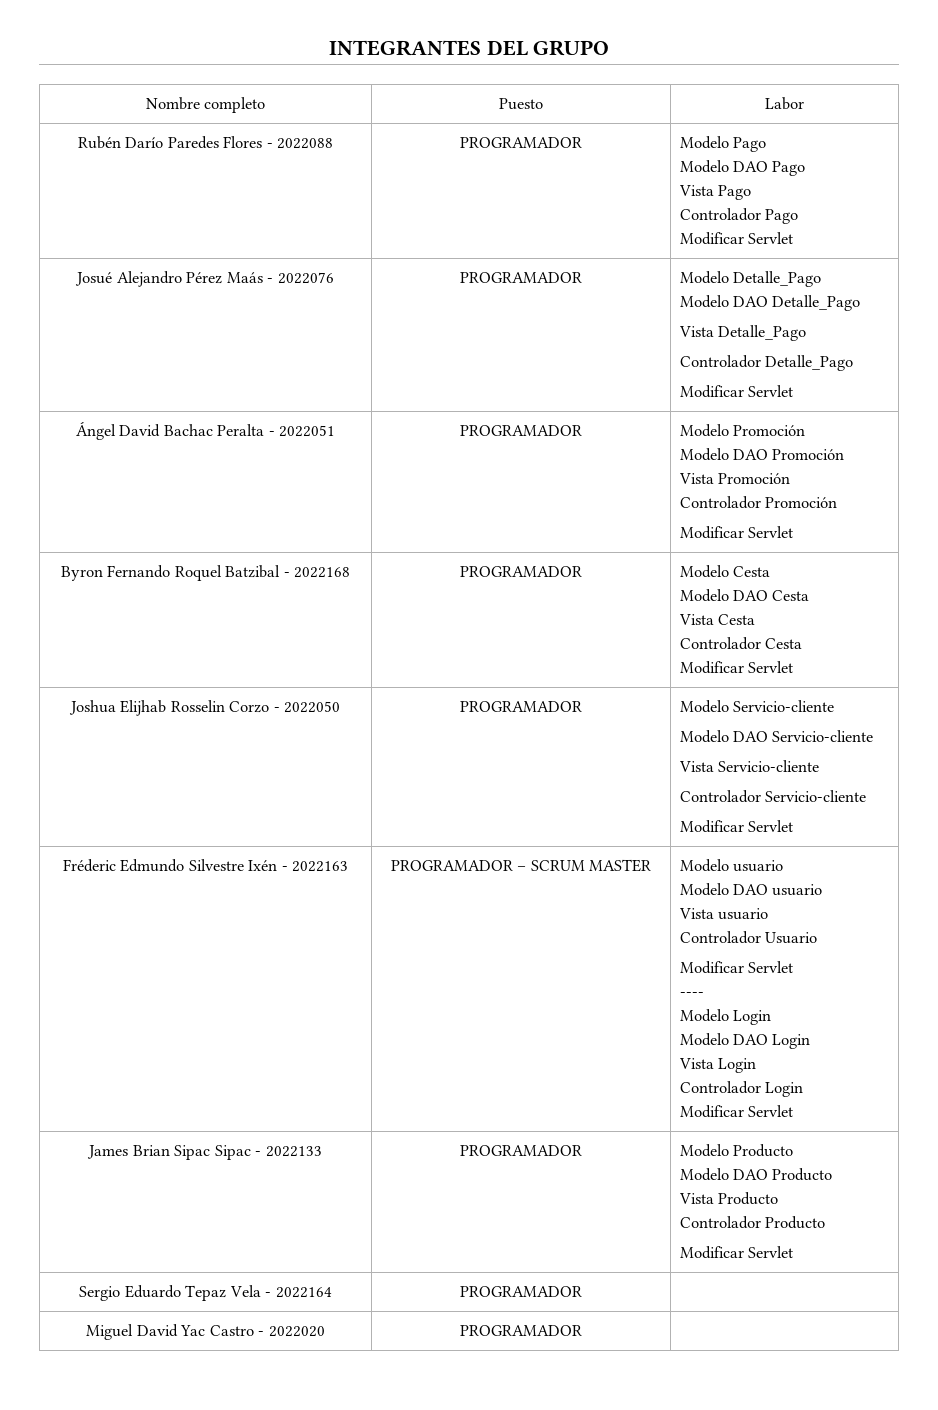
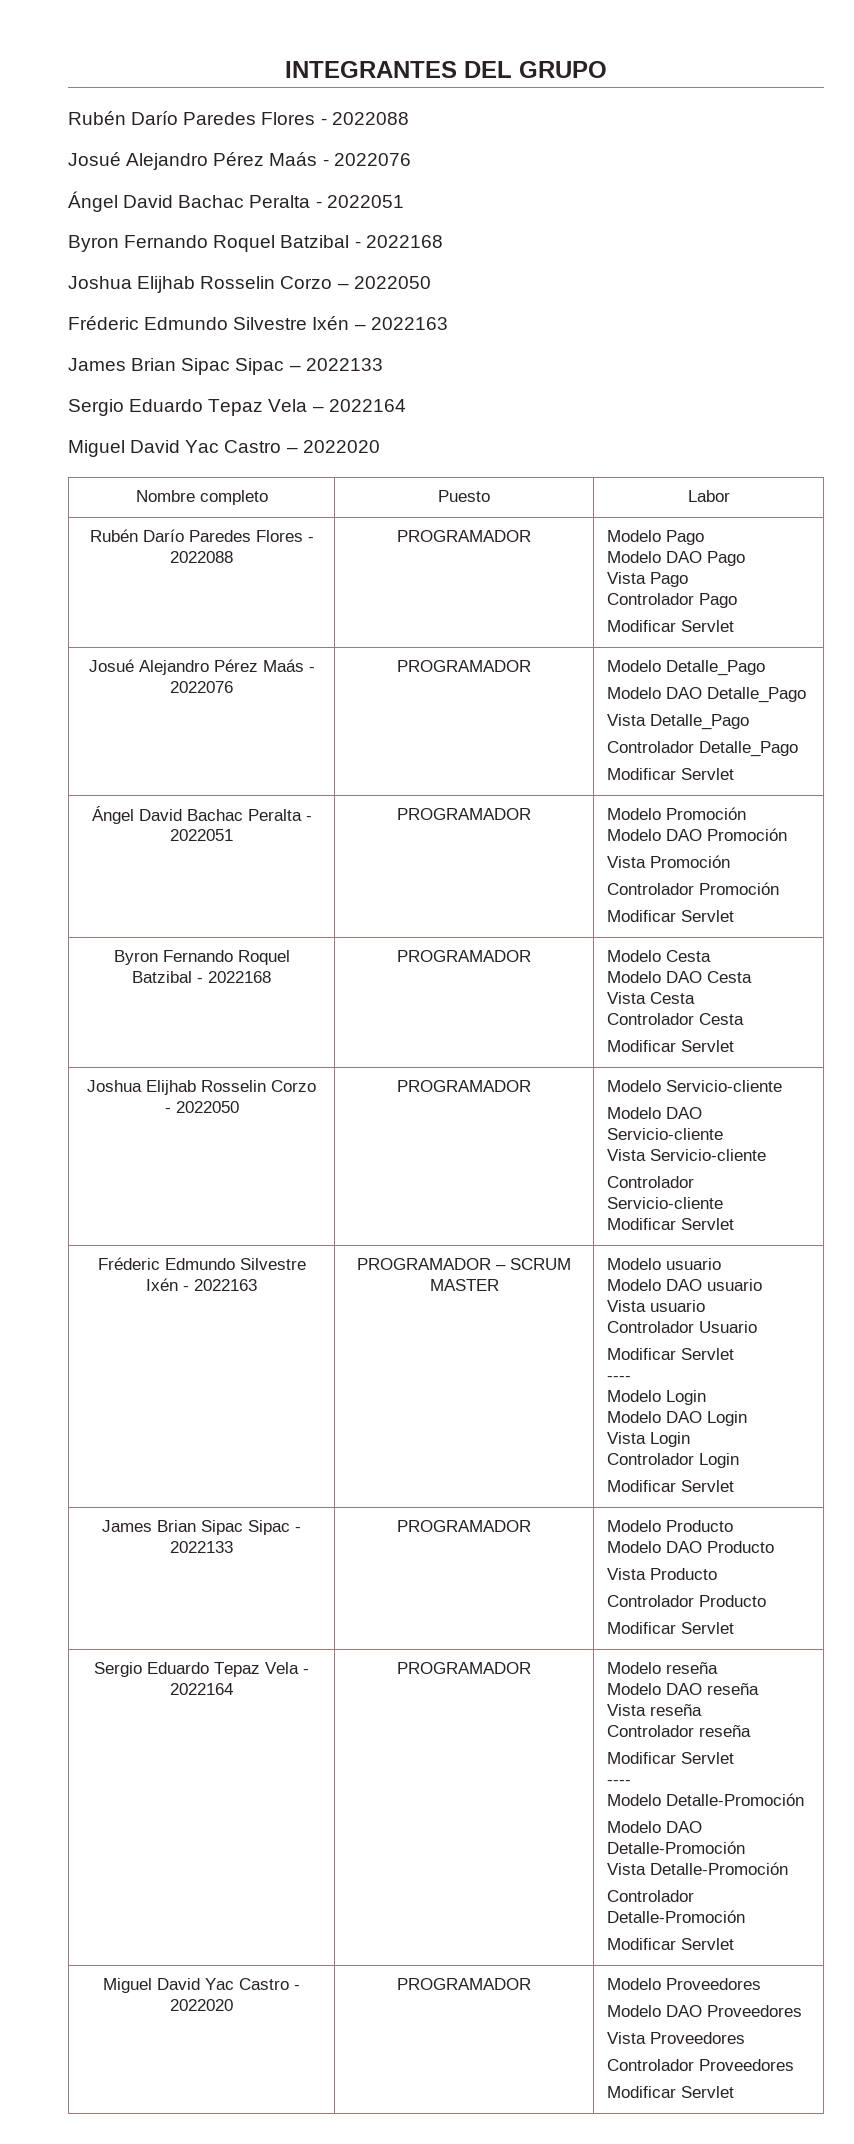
  INTEGRANTES DEL GRUPO
+ Rubén Darío Paredes Flores - 2022088
+ Josué Alejandro Pérez Maás - 2022076
+ Ángel David Bachac Peralta - 2022051
+ Byron Fernando Roquel Batzibal - 2022168
+ Joshua Elijhab Rosselin Corzo – 2022050
+ Fréderic Edmundo Silvestre Ixén – 2022163
+ James Brian Sipac Sipac – 2022133
+ Sergio Eduardo Tepaz Vela – 2022164
+ Miguel David Yac Castro – 2022020
- Sergio Eduardo Tepaz Vela - 2022164 | PROGRAMADOR |
+ Sergio Eduardo Tepaz Vela - 2022164 | PROGRAMADOR | Modelo reseña
+ Modelo DAO reseña
+ Vista reseña
+ Controlador reseña
+ Modificar Servlet
+ ----
+ Modelo Detalle-Promoción
+ Modelo DAO Detalle-Promoción
+ Vista Detalle-Promoción
+ Controlador Detalle-Promoción
+ Modificar Servlet
- Miguel David Yac Castro - 2022020 | PROGRAMADOR |
+ Miguel David Yac Castro - 2022020 | PROGRAMADOR | Modelo Proveedores
+ Modelo DAO Proveedores
+ Vista Proveedores
+ Controlador Proveedores
+ Modificar Servlet

